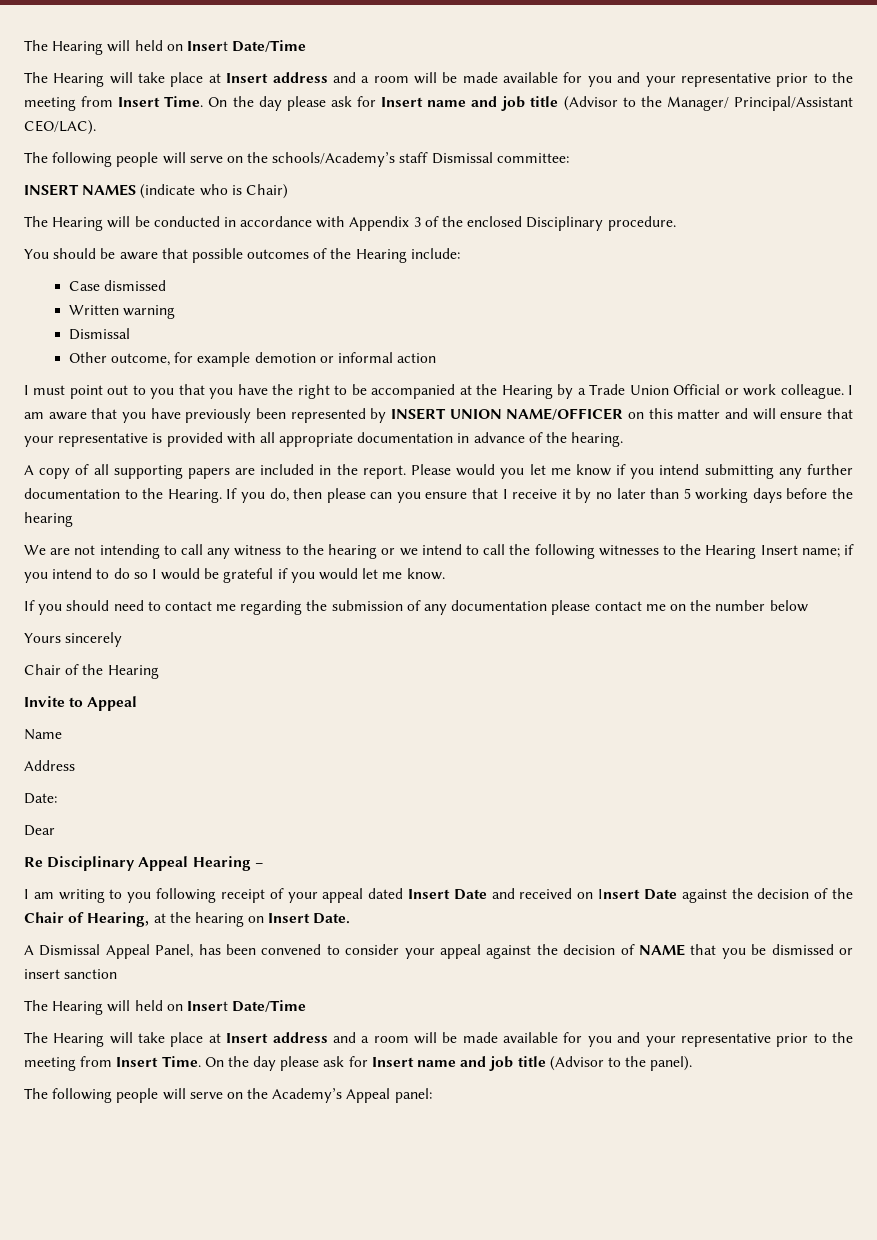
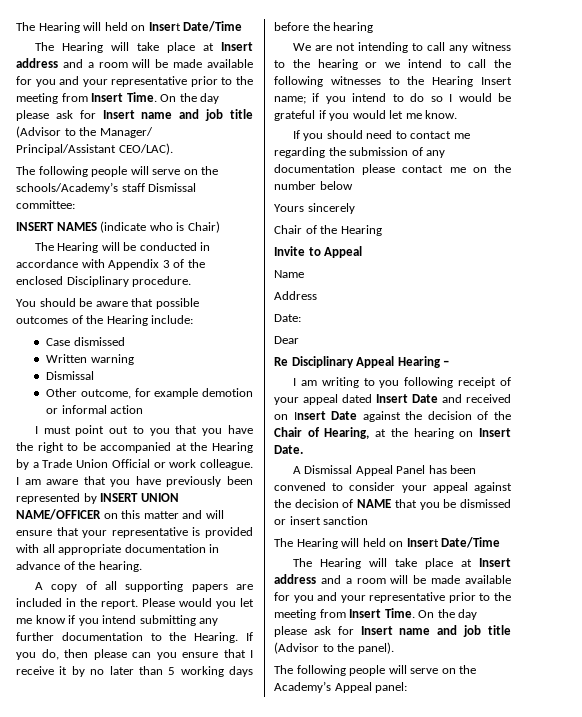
- A Dismissal Appeal Panel, has been convened to consider your appeal against the decision of NAME that you be dismissed or insert sanction
+ A Dismissal Appeal Panel has been convened to consider your appeal against the decision of NAME that you be dismissed or insert sanction

